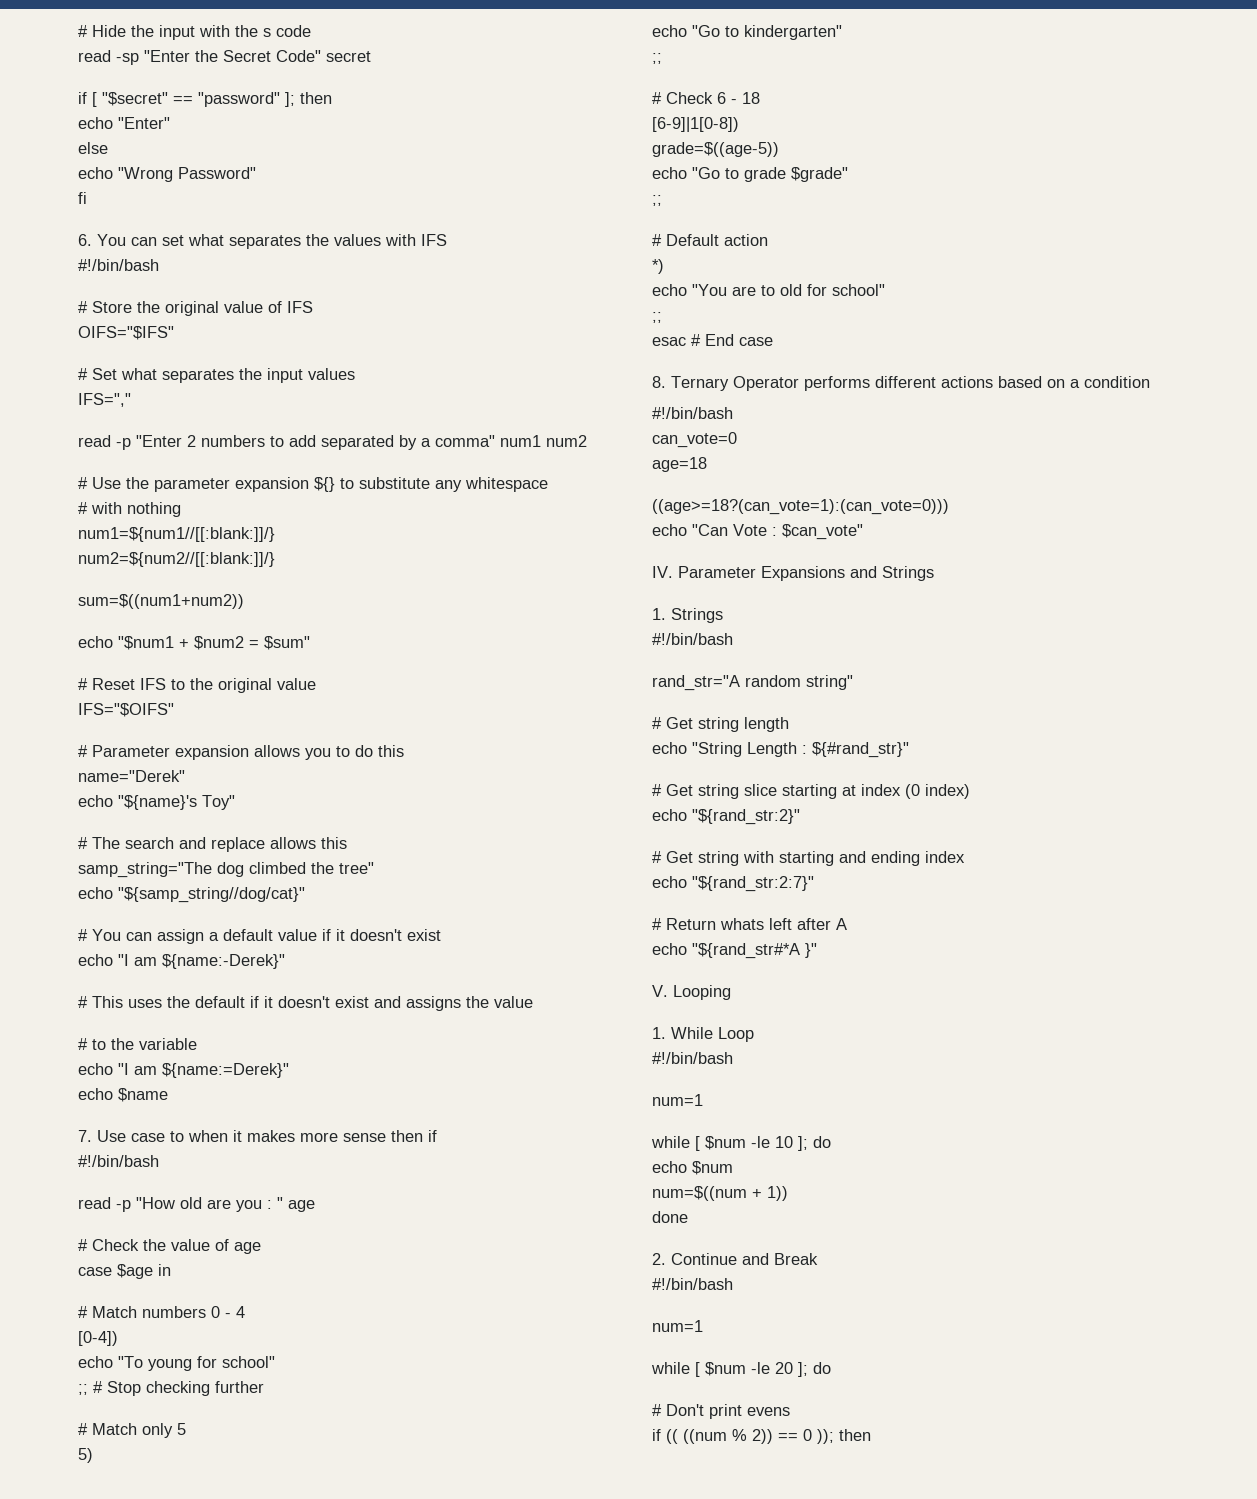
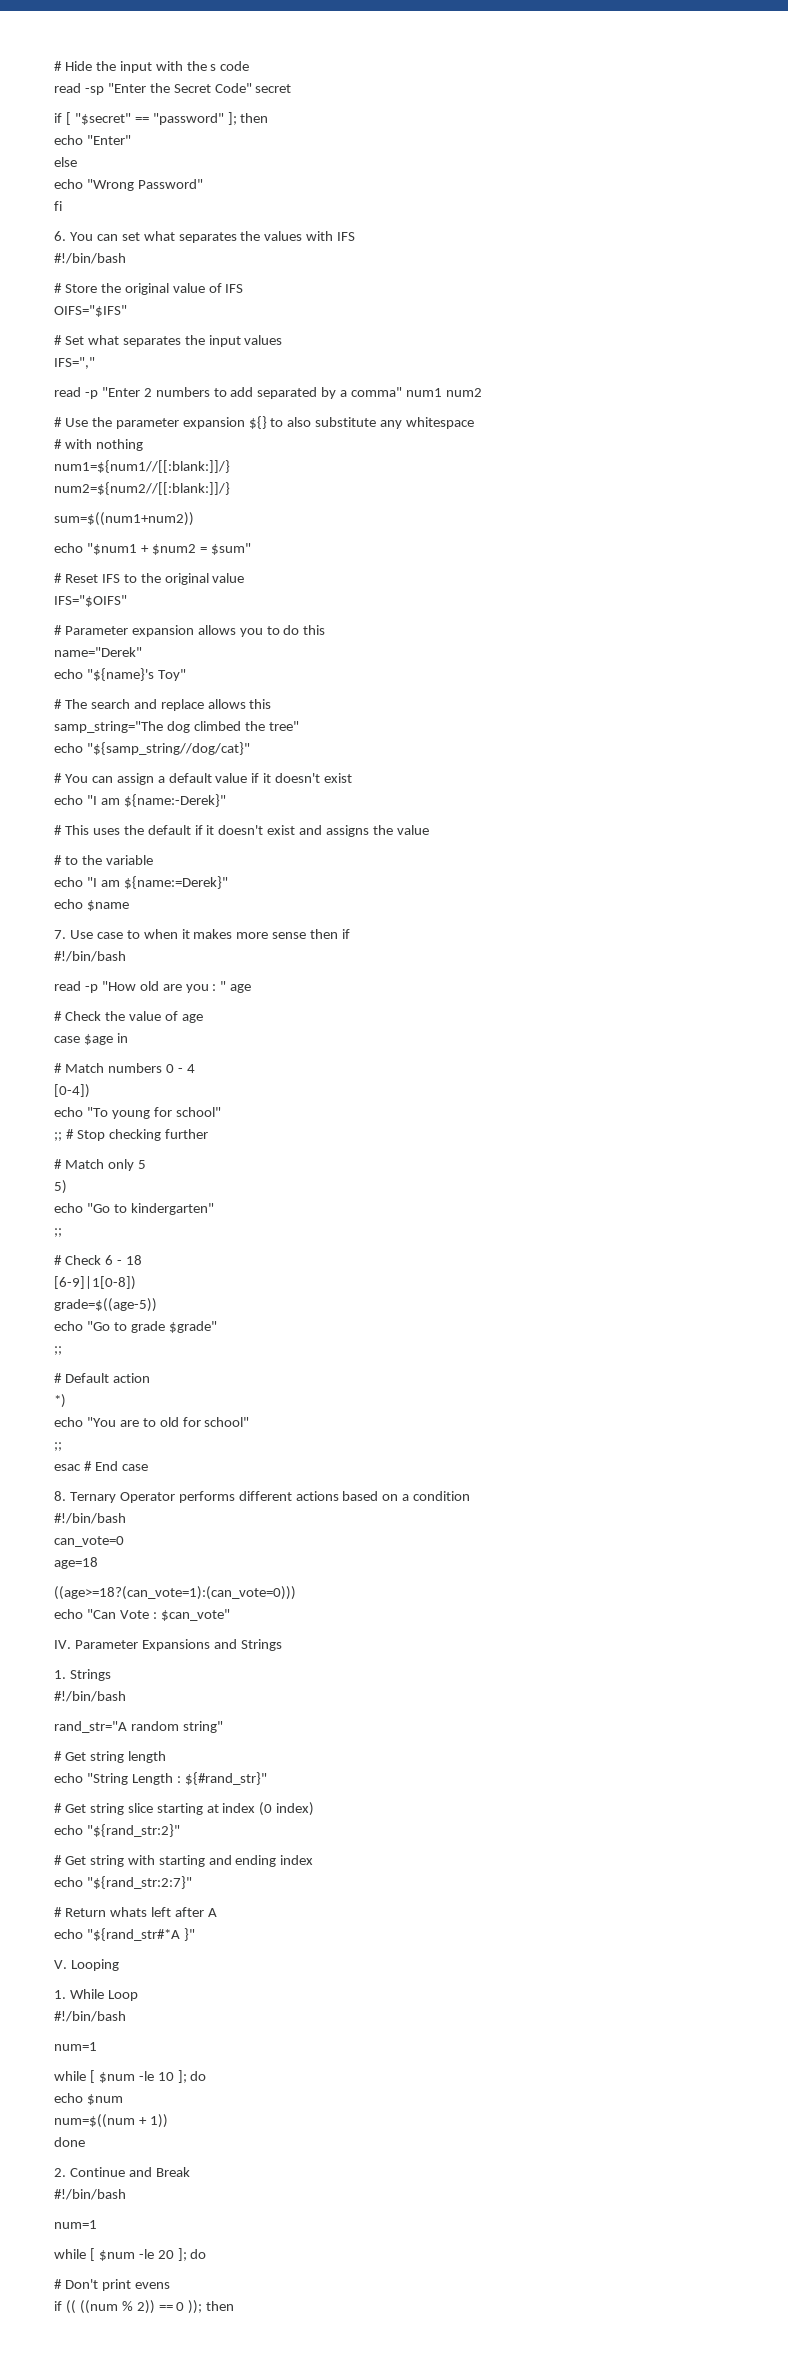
- # Use the parameter expansion ${} to substitute any whitespace
+ # Use the parameter expansion ${} to also substitute any whitespace

